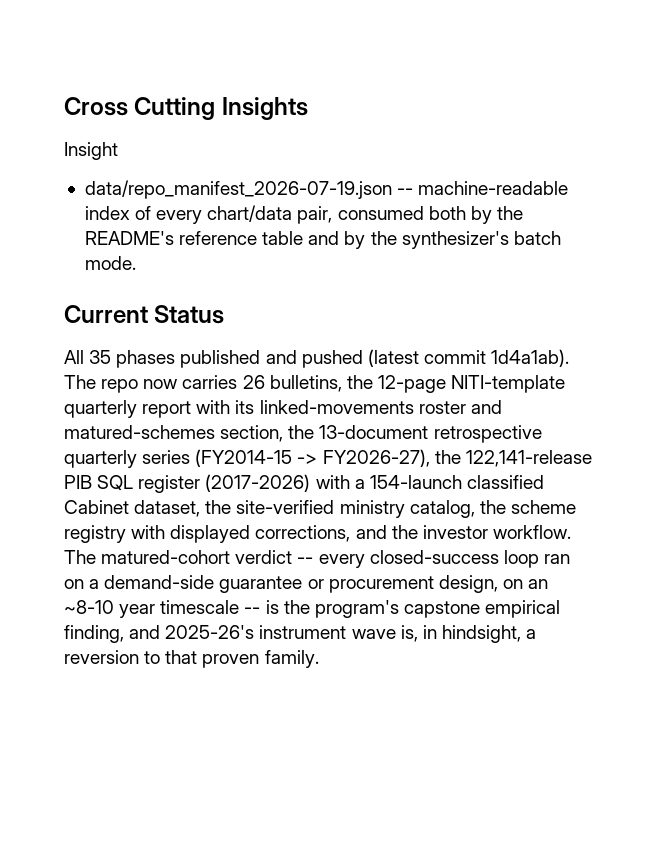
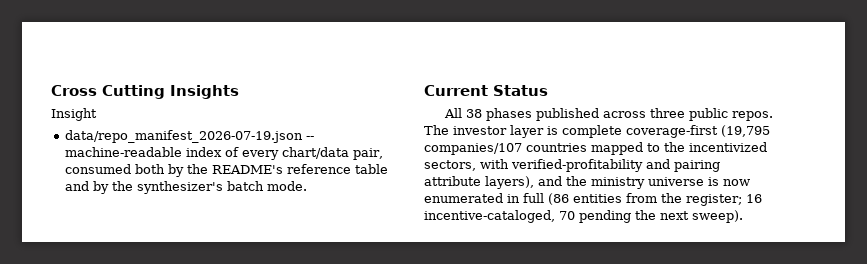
- All 35 phases published and pushed (latest commit 1d4a1ab). The repo now carries 26 bulletins, the 12-page NITI-template quarterly report with its linked-movements roster and matured-schemes section, the 13-document retrospective quarterly series (FY2014-15 -> FY2026-27), the 122,141-release PIB SQL register (2017-2026) with a 154-launch classified Cabinet dataset, the site-verified ministry catalog, the scheme registry with displayed corrections, and the investor workflow. The matured-cohort verdict -- every closed-success loop ran on a demand-side guarantee or procurement design, on an ~8-10 year timescale -- is the program's capstone empirical finding, and 2025-26's instrument wave is, in hindsight, a reversion to that proven family.
+ All 38 phases published across three public repos. The investor layer is complete coverage-first (19,795 companies/107 countries mapped to the incentivized sectors, with verified-profitability and pairing attribute layers), and the ministry universe is now enumerated in full (86 entities from the register; 16 incentive-cataloged, 70 pending the next sweep).

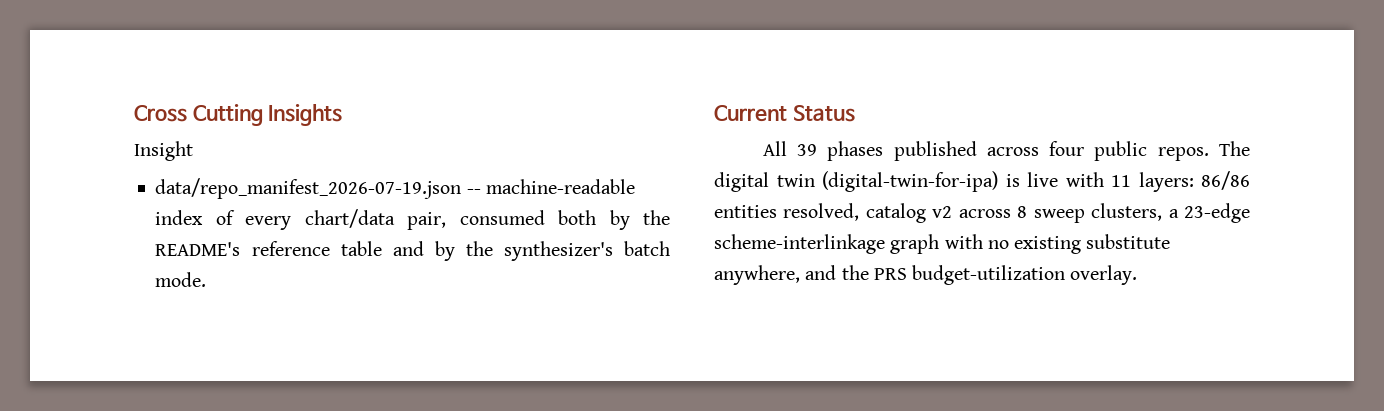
- All 38 phases published across three public repos.
+ All 39 phases published across four public repos.
- The investor layer is complete coverage-first (19,795 companies/107 countries mapped to the incentivized sectors, with verified-profitability and pairing attribute layers), and the ministry universe is now enumerated in full (86 entities from the register; 16 incentive-cataloged, 70 pending the next sweep).
+ The digital twin (digital-twin-for-ipa) is live with 11 layers: 86/86 entities resolved, catalog v2 across 8 sweep clusters, a 23-edge scheme-interlinkage graph with no existing substitute anywhere, and the PRS budget-utilization overlay.

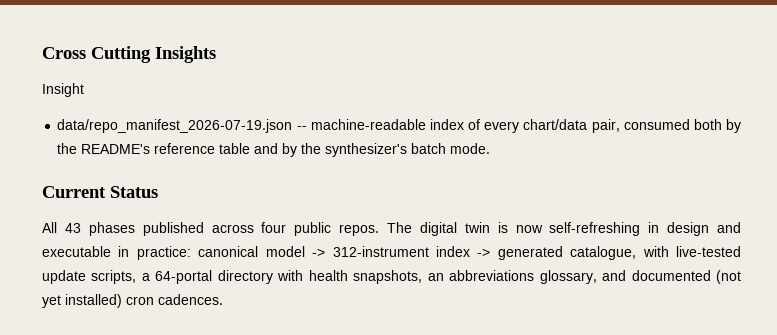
- All 39 phases published across four public repos.
+ All 43 phases published across four public repos.
- The digital twin (digital-twin-for-ipa) is live with 11 layers: 86/86 entities resolved, catalog v2 across 8 sweep clusters, a 23-edge scheme-interlinkage graph with no existing substitute anywhere, and the PRS budget-utilization overlay.
+ The digital twin is now self-refreshing in design and executable in practice: canonical model -> 312-instrument index -> generated catalogue, with live-tested update scripts, a 64-portal directory with health snapshots, an abbreviations glossary, and documented (not yet installed) cron cadences.

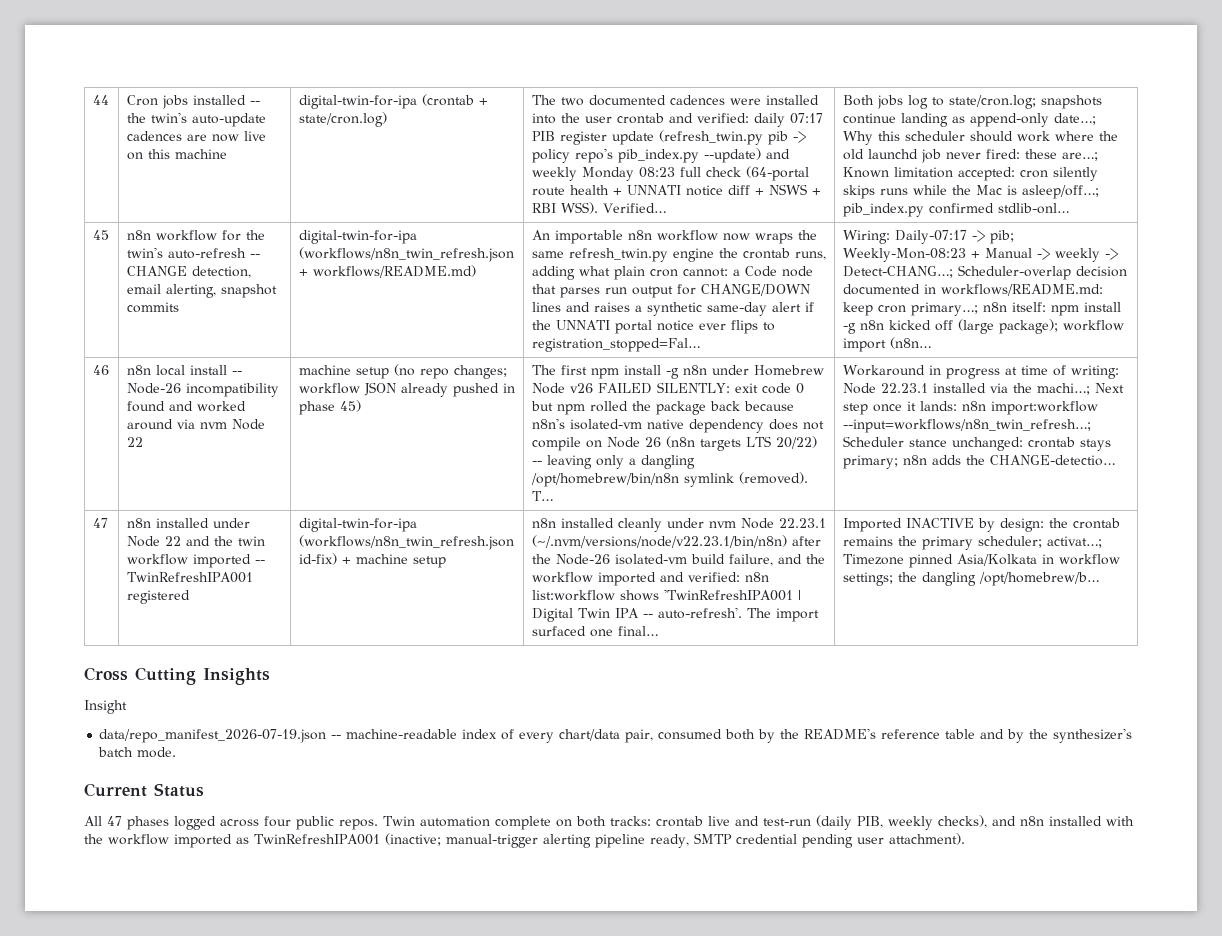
+ 44 | Cron jobs installed -- the twin's auto-update cadences are now live on this machine | digital-twin-for-ipa (crontab + state/cron.log) | The two documented cadences were installed into the user crontab and verified: daily 07:17 PIB register update (refresh_twin.py pib -> policy repo's pib_index.py --update) and weekly Monday 08:23 full check (64-portal route health + UNNATI notice diff + NSWS + RBI WSS). Verified… | Both jobs log to state/cron.log; snapshots continue landing as append-only date…; Why this scheduler should work where the old launchd job never fired: these are…; Known limitation accepted: cron silently skips runs while the Mac is asleep/off…; pib_index.py confirmed stdlib-onl…
+ 45 | n8n workflow for the twin's auto-refresh -- CHANGE detection, email alerting, snapshot commits | digital-twin-for-ipa (workflows/n8n_twin_refresh.json + workflows/README.md) | An importable n8n workflow now wraps the same refresh_twin.py engine the crontab runs, adding what plain cron cannot: a Code node that parses run output for CHANGE/DOWN lines and raises a synthetic same-day alert if the UNNATI portal notice ever flips to registration_stopped=Fal… | Wiring: Daily-07:17 -> pib; Weekly-Mon-08:23 + Manual -> weekly -> Detect-CHANG…; Scheduler-overlap decision documented in workflows/README.md: keep cron primary…; n8n itself: npm install -g n8n kicked off (large package); workflow import (n8n…
+ 46 | n8n local install -- Node-26 incompatibility found and worked around via nvm Node 22 | machine setup (no repo changes; workflow JSON already pushed in phase 45) | The first npm install -g n8n under Homebrew Node v26 FAILED SILENTLY: exit code 0 but npm rolled the package back because n8n's isolated-vm native dependency does not compile on Node 26 (n8n targets LTS 20/22) -- leaving only a dangling /opt/homebrew/bin/n8n symlink (removed). T… | Workaround in progress at time of writing: Node 22.23.1 installed via the machi…; Next step once it lands: n8n import:workflow --input=workflows/n8n_twin_refresh…; Scheduler stance unchanged: crontab stays primary; n8n adds the CHANGE-detectio…
+ 47 | n8n installed under Node 22 and the twin workflow imported -- TwinRefreshIPA001 registered | digital-twin-for-ipa (workflows/n8n_twin_refresh.json id-fix) + machine setup | n8n installed cleanly under nvm Node 22.23.1 (~/.nvm/versions/node/v22.23.1/bin/n8n) after the Node-26 isolated-vm build failure, and the workflow imported and verified: n8n list:workflow shows 'TwinRefreshIPA001 | Digital Twin IPA -- auto-refresh'. The import surfaced one final… | Imported INACTIVE by design: the crontab remains the primary scheduler; activat…; Timezone pinned Asia/Kolkata in workflow settings; the dangling /opt/homebrew/b…
- All 43 phases published across four public repos.
+ All 47 phases logged across four public repos.
- The digital twin is now self-refreshing in design and executable in practice: canonical model -> 312-instrument index -> generated catalogue, with live-tested update scripts, a 64-portal directory with health snapshots, an abbreviations glossary, and documented (not yet installed) cron cadences.
+ Twin automation complete on both tracks: crontab live and test-run (daily PIB, weekly checks), and n8n installed with the workflow imported as TwinRefreshIPA001 (inactive; manual-trigger alerting pipeline ready, SMTP credential pending user attachment).

